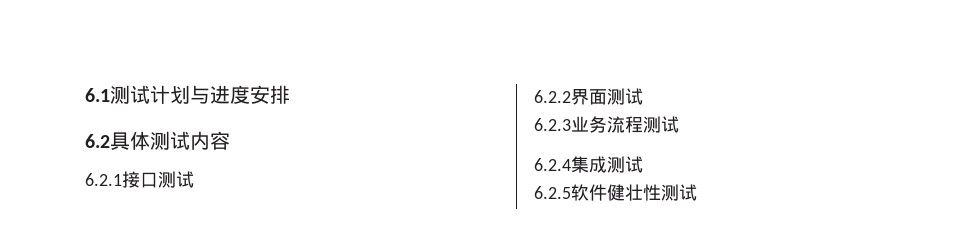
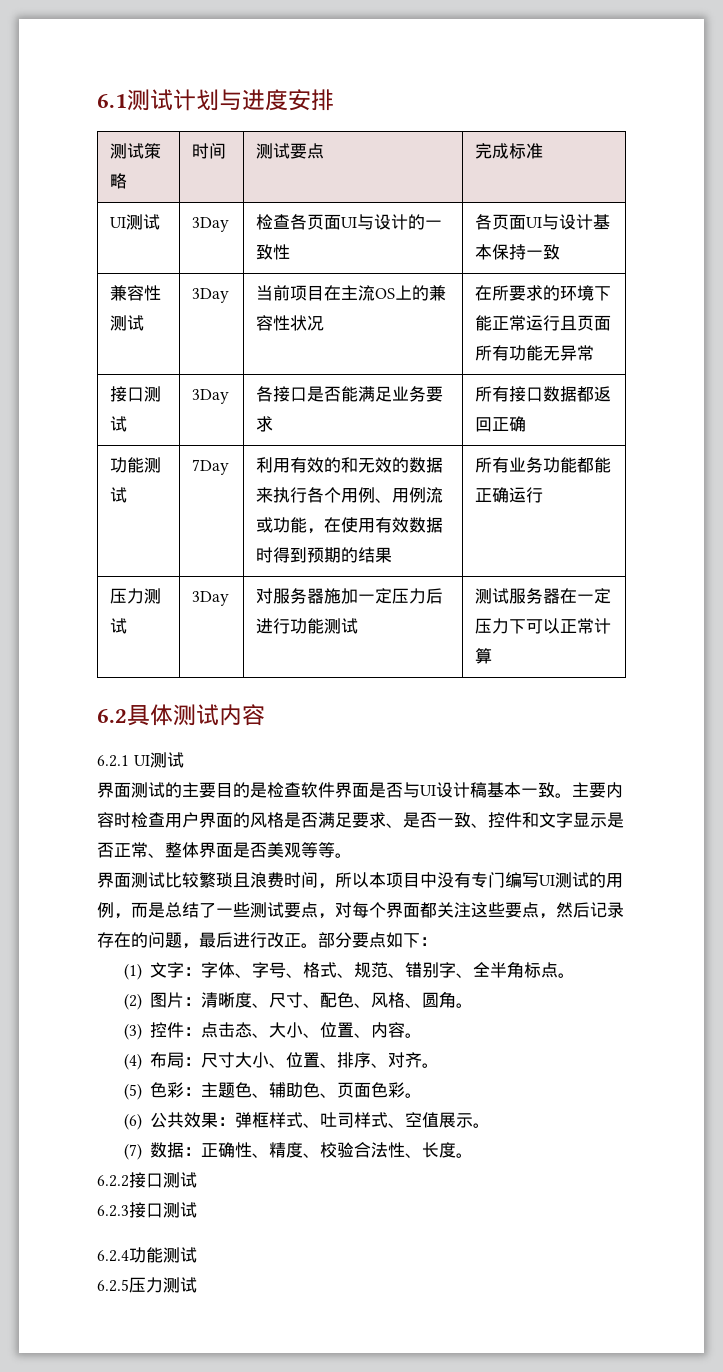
+ 测试策略 | 时间 | 测试要点 | 完成标准
+ UI测试 | 3Day | 检查各页面UI与设计的一致性 | 各页面UI与设计基本保持一致
+ 兼容性测试 | 3Day | 当前项目在主流OS上的兼容性状况 | 在所要求的环境下能正常运行且页面所有功能无异常
+ 接口测试 | 3Day | 各接口是否能满足业务要求 | 所有接口数据都返回正确
+ 功能测试 | 7Day | 利用有效的和无效的数据来执行各个用例、用例流或功能，在使用有效数据时得到预期的结果 | 所有业务功能都能正确运行
+ 压力测试 | 3Day | 对服务器施加一定压力后进行功能测试 | 测试服务器在一定压力下可以正常计算
- 6.2.1接口测试
- 6.2.2界面测试
+ 6.2.1 UI测试
+ 界面测试的主要目的是检查软件界面是否与UI设计稿基本一致。主要内容时检查用户界面的风格是否满足要求、是否一致、控件和文字显示是否正常、整体界面是否美观等等。
+ 界面测试比较繁琐且浪费时间，所以本项目中没有专门编写UI测试的用例，而是总结了一些测试要点，对每个界面都关注这些要点，然后记录存在的问题，最后进行改正。部分要点如下：
+ (1)文字：字体、字号、格式、规范、错别字、全半角标点。
+ (2)图片：清晰度、尺寸、配色、风格、圆角。
+ (3)控件：点击态、大小、位置、内容。
+ (4)布局：尺寸大小、位置、排序、对齐。
+ (5)色彩：主题色、辅助色、页面色彩。
+ (6)公共效果：弹框样式、吐司样式、空值展示。
+ (7)数据：正确性、精度、校验合法性、长度。
+ 6.2.2接口测试
- 6.2.3业务流程测试
+ 6.2.3接口测试
- 6.2.4集成测试
+ 6.2.4功能测试
- 6.2.5软件健壮性测试
+ 6.2.5压力测试

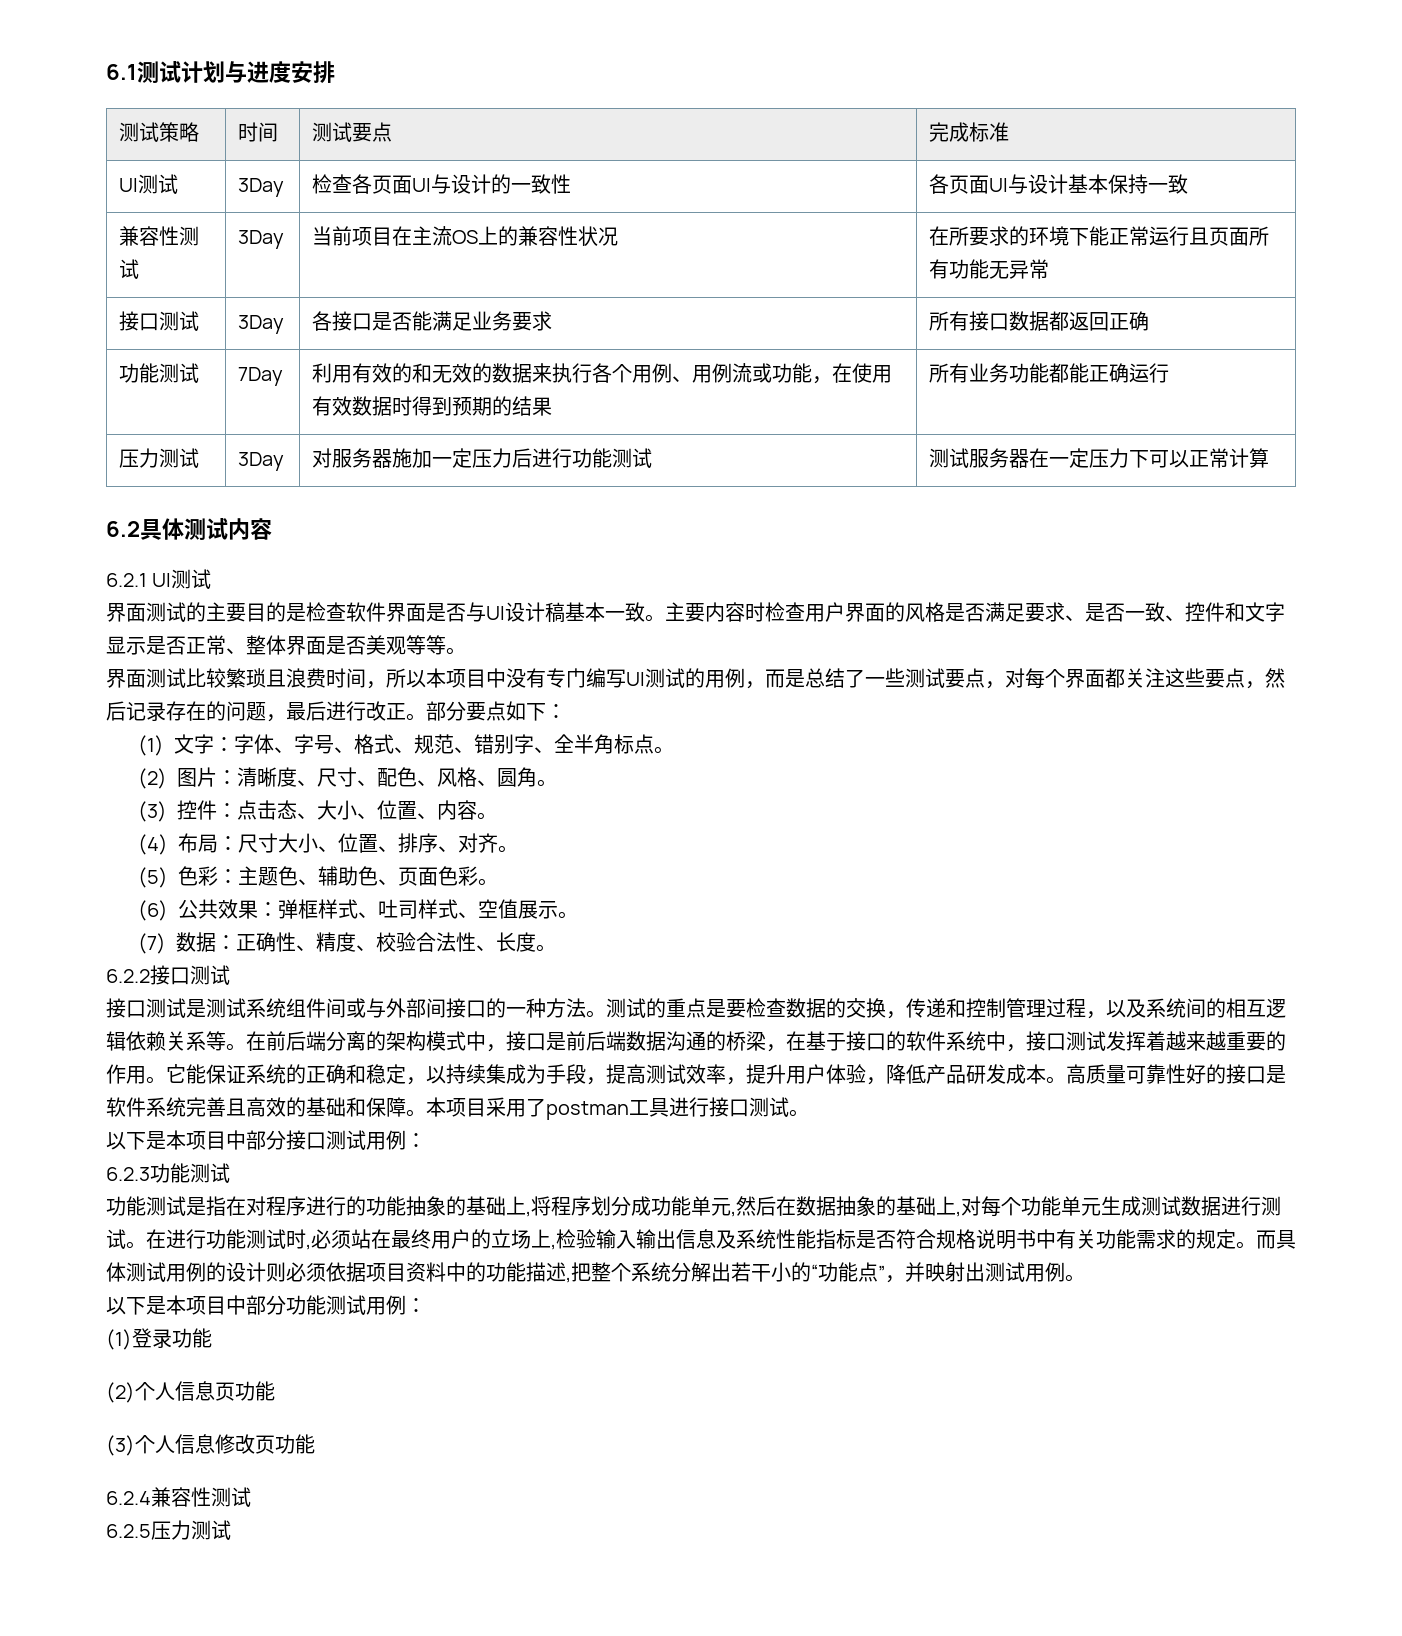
- 6.2.3接口测试
+ 接口测试是测试系统组件间或与外部间接口的一种方法。测试的重点是要检查数据的交换，传递和控制管理过程，以及系统间的相互逻辑依赖关系等。在前后端分离的架构模式中，接口是前后端数据沟通的桥梁，在基于接口的软件系统中，接口测试发挥着越来越重要的作用。它能保证系统的正确和稳定，以持续集成为手段，提高测试效率，提升用户体验，降低产品研发成本。高质量可靠性好的接口是软件系统完善且高效的基础和保障。本项目采用了postman工具进行接口测试。
+ 以下是本项目中部分接口测试用例：
+ 6.2.3功能测试
+ 功能测试是指在对程序进行的功能抽象的基础上,将程序划分成功能单元,然后在数据抽象的基础上,对每个功能单元生成测试数据进行测试。在进行功能测试时,必须站在最终用户的立场上,检验输入输出信息及系统性能指标是否符合规格说明书中有关功能需求的规定。而具体测试用例的设计则必须依据项目资料中的功能描述,把整个系统分解出若干小的“功能点”，并映射出测试用例。
+ 以下是本项目中部分功能测试用例：
+ (1)登录功能
+ (2)个人信息页功能
+ (3)个人信息修改页功能
- 6.2.4功能测试
+ 6.2.4兼容性测试

